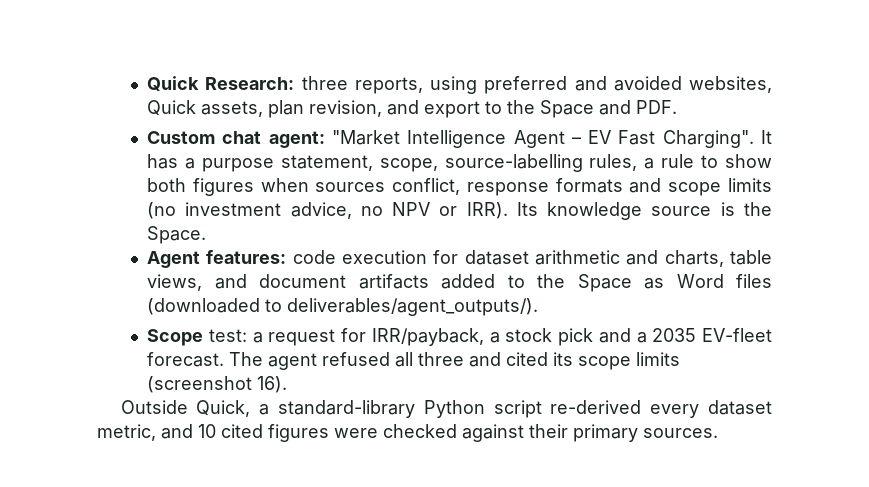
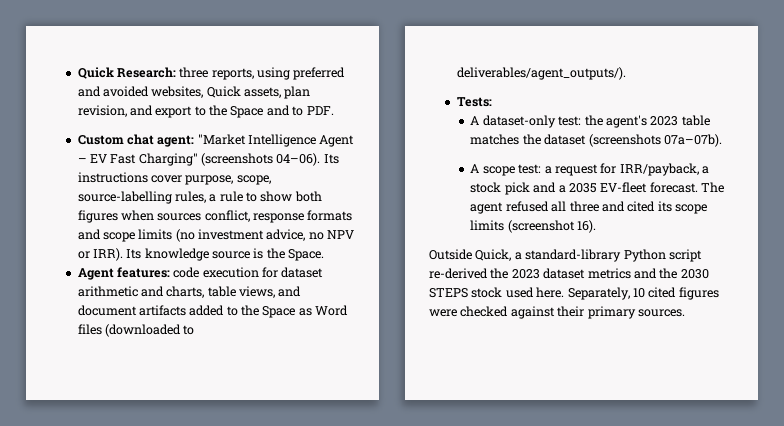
- Quick Research: three reports, using preferred and avoided websites, Quick assets, plan revision, and export to the Space and PDF.
+ Quick Research: three reports, using preferred and avoided websites, Quick assets, plan revision, and export to the Space and to PDF.
- Custom chat agent: "Market Intelligence Agent – EV Fast Charging". It has a purpose statement, scope, source-labelling rules, a rule to show both figures when sources conflict, response formats and scope limits (no investment advice, no NPV or IRR).
+ Custom chat agent: "Market Intelligence Agent – EV Fast Charging" (screenshots 04–06). Its instructions cover purpose, scope, source-labelling rules, a rule to show both figures when sources conflict, response formats and scope limits (no investment advice, no NPV or IRR).
- Scope test: a request for IRR/payback, a stock pick and a 2035 EV-fleet forecast.
+ Tests:
+ A dataset-only test: the agent's 2023 table matches the dataset (screenshots 07a–07b).
+ A scope test: a request for IRR/payback, a stock pick and a 2035 EV-fleet forecast.
- Outside Quick, a standard-library Python script re-derived every dataset metric, and 10 cited figures were checked against their primary sources.
+ Outside Quick, a standard-library Python script re-derived the 2023 dataset metrics and the 2030 STEPS stock used here. Separately, 10 cited figures were checked against their primary sources.

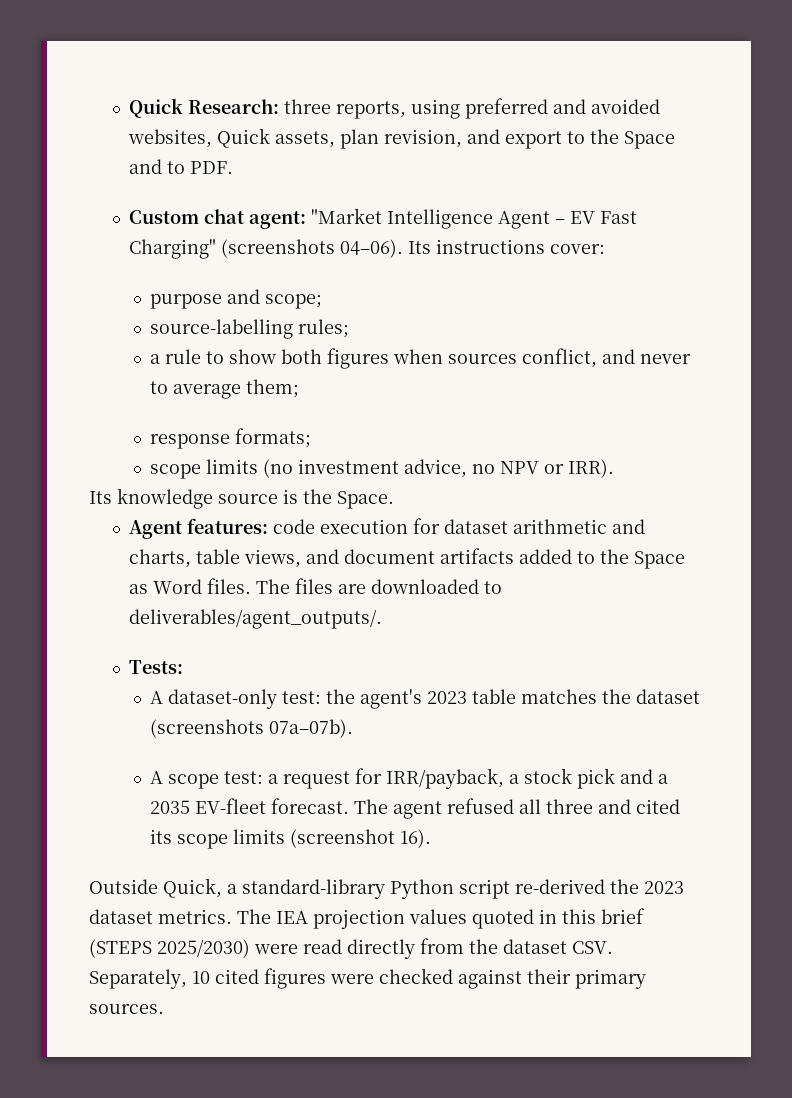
- Its instructions cover purpose, scope, source-labelling rules, a rule to show both figures when sources conflict, response formats and scope limits (no investment advice, no NPV or IRR). Its knowledge source is the Space.
+ Its instructions cover:
+ purpose and scope;
+ source-labelling rules;
+ a rule to show both figures when sources conflict, and never to average them;
+ response formats;
+ scope limits (no investment advice, no NPV or IRR).
+ Its knowledge source is the Space.
- Agent features: code execution for dataset arithmetic and charts, table views, and document artifacts added to the Space as Word files (downloaded to deliverables/agent_outputs/).
+ Agent features: code execution for dataset arithmetic and charts, table views, and document artifacts added to the Space as Word files. The files are downloaded to deliverables/agent_outputs/.
- Outside Quick, a standard-library Python script re-derived the 2023 dataset metrics and the 2030 STEPS stock used here. Separately, 10 cited figures were checked against their primary sources.
+ Outside Quick, a standard-library Python script re-derived the 2023 dataset metrics. The IEA projection values quoted in this brief (STEPS 2025/2030) were read directly from the dataset CSV. Separately, 10 cited figures were checked against their primary sources.

